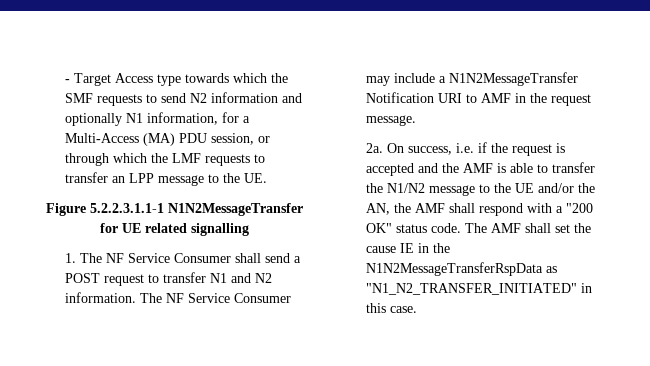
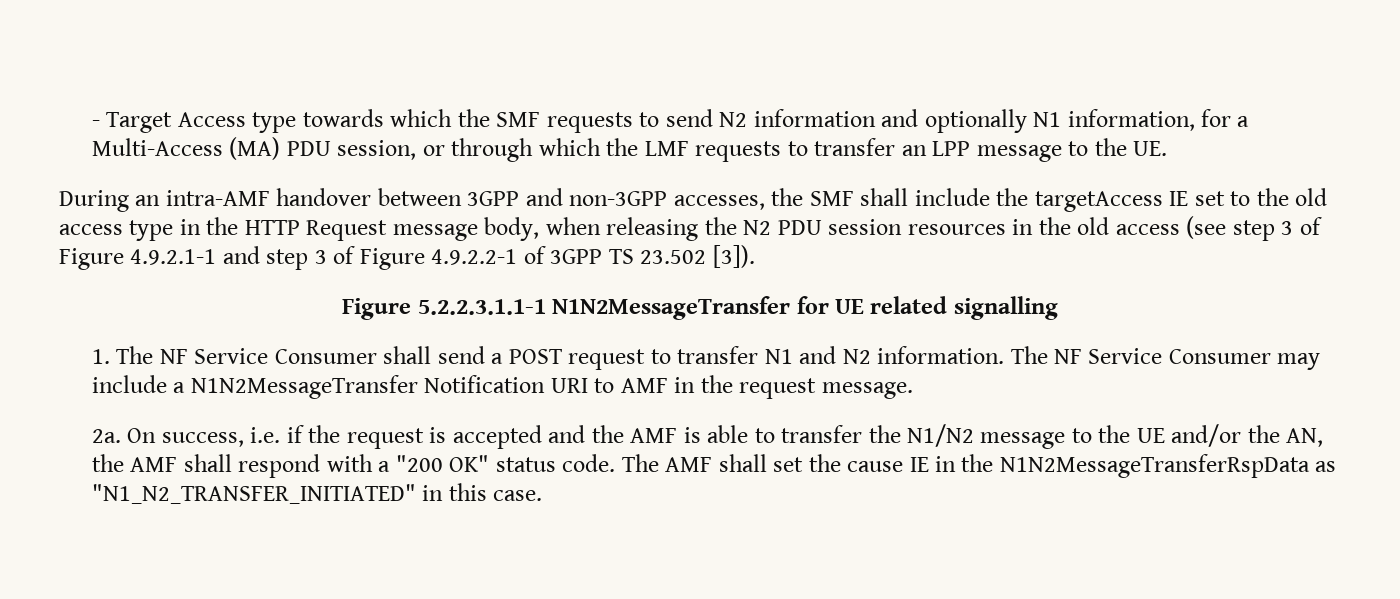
+ During an intra-AMF handover between 3GPP and non-3GPP accesses, the SMF shall include the targetAccess IE set to the old access type in the HTTP Request message body, when releasing the N2 PDU session resources in the old access (see step 3 of Figure 4.9.2.1-1 and step 3 of Figure 4.9.2.2-1 of 3GPP TS 23.502 [3]).

